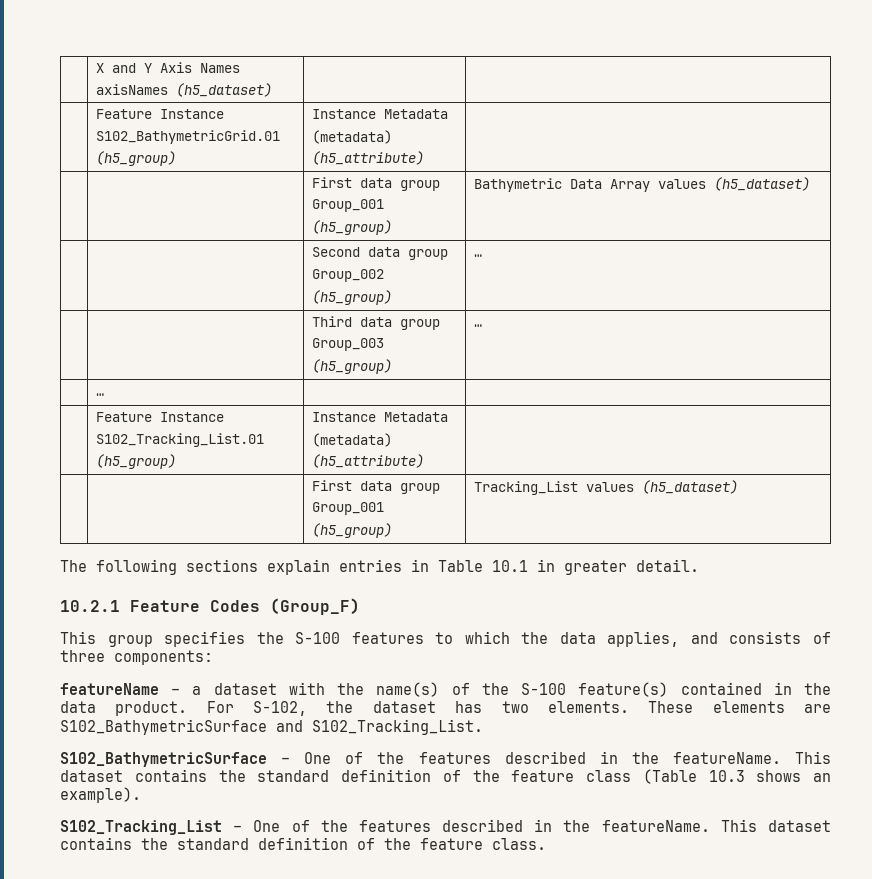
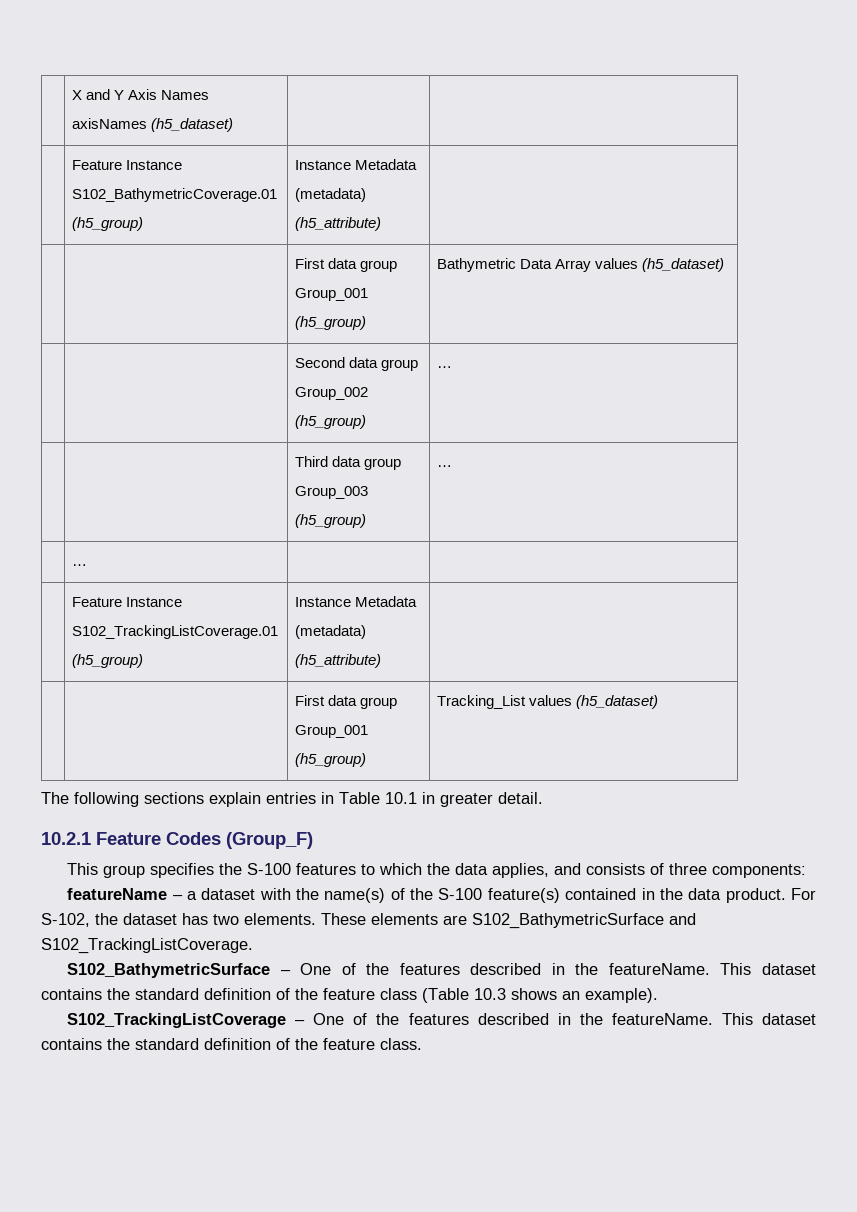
  | X and Y Axis Names
  axisNames (h5_dataset) | |
  | Feature Instance
- S102_BathymetricGrid.01
+ S102_BathymetricCoverage.01
  | … | |
  | Feature Instance
- S102_Tracking_List.01
+ S102_TrackingListCoverage.01
- These elements are S102_BathymetricSurface and S102_Tracking_List.
+ These elements are S102_BathymetricSurface and S102_TrackingListCoverage.
- S102_Tracking_List – One of the features described in the featureName.
+ S102_TrackingListCoverage – One of the features described in the featureName.

